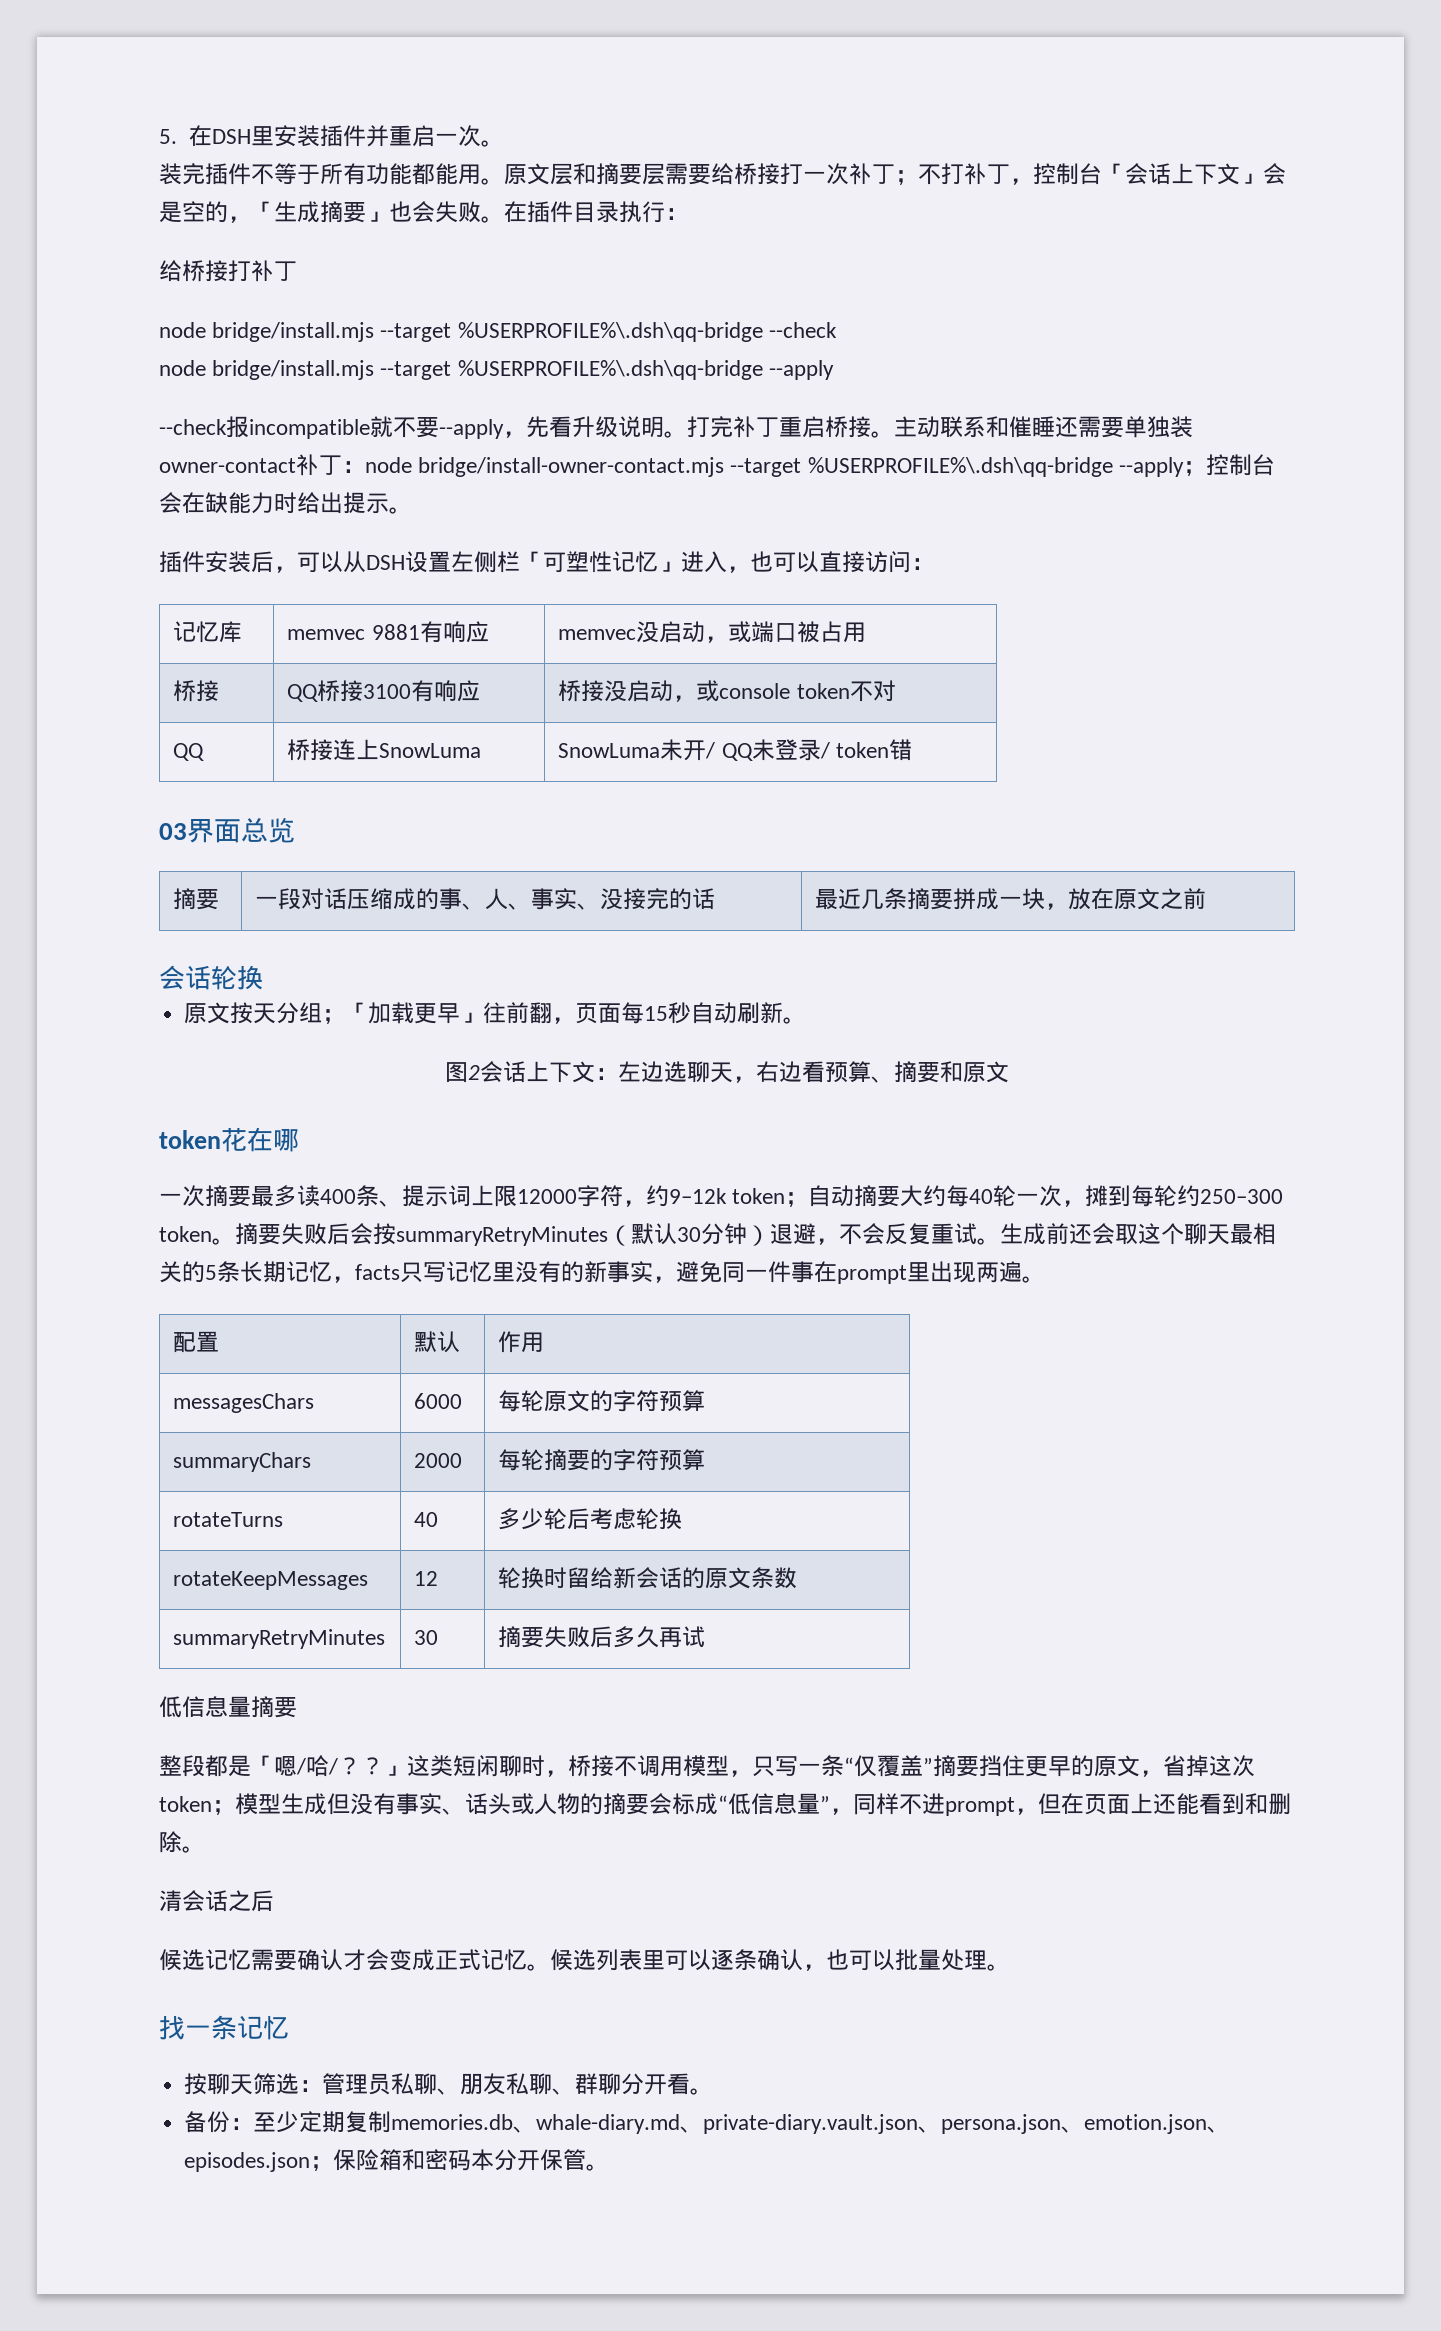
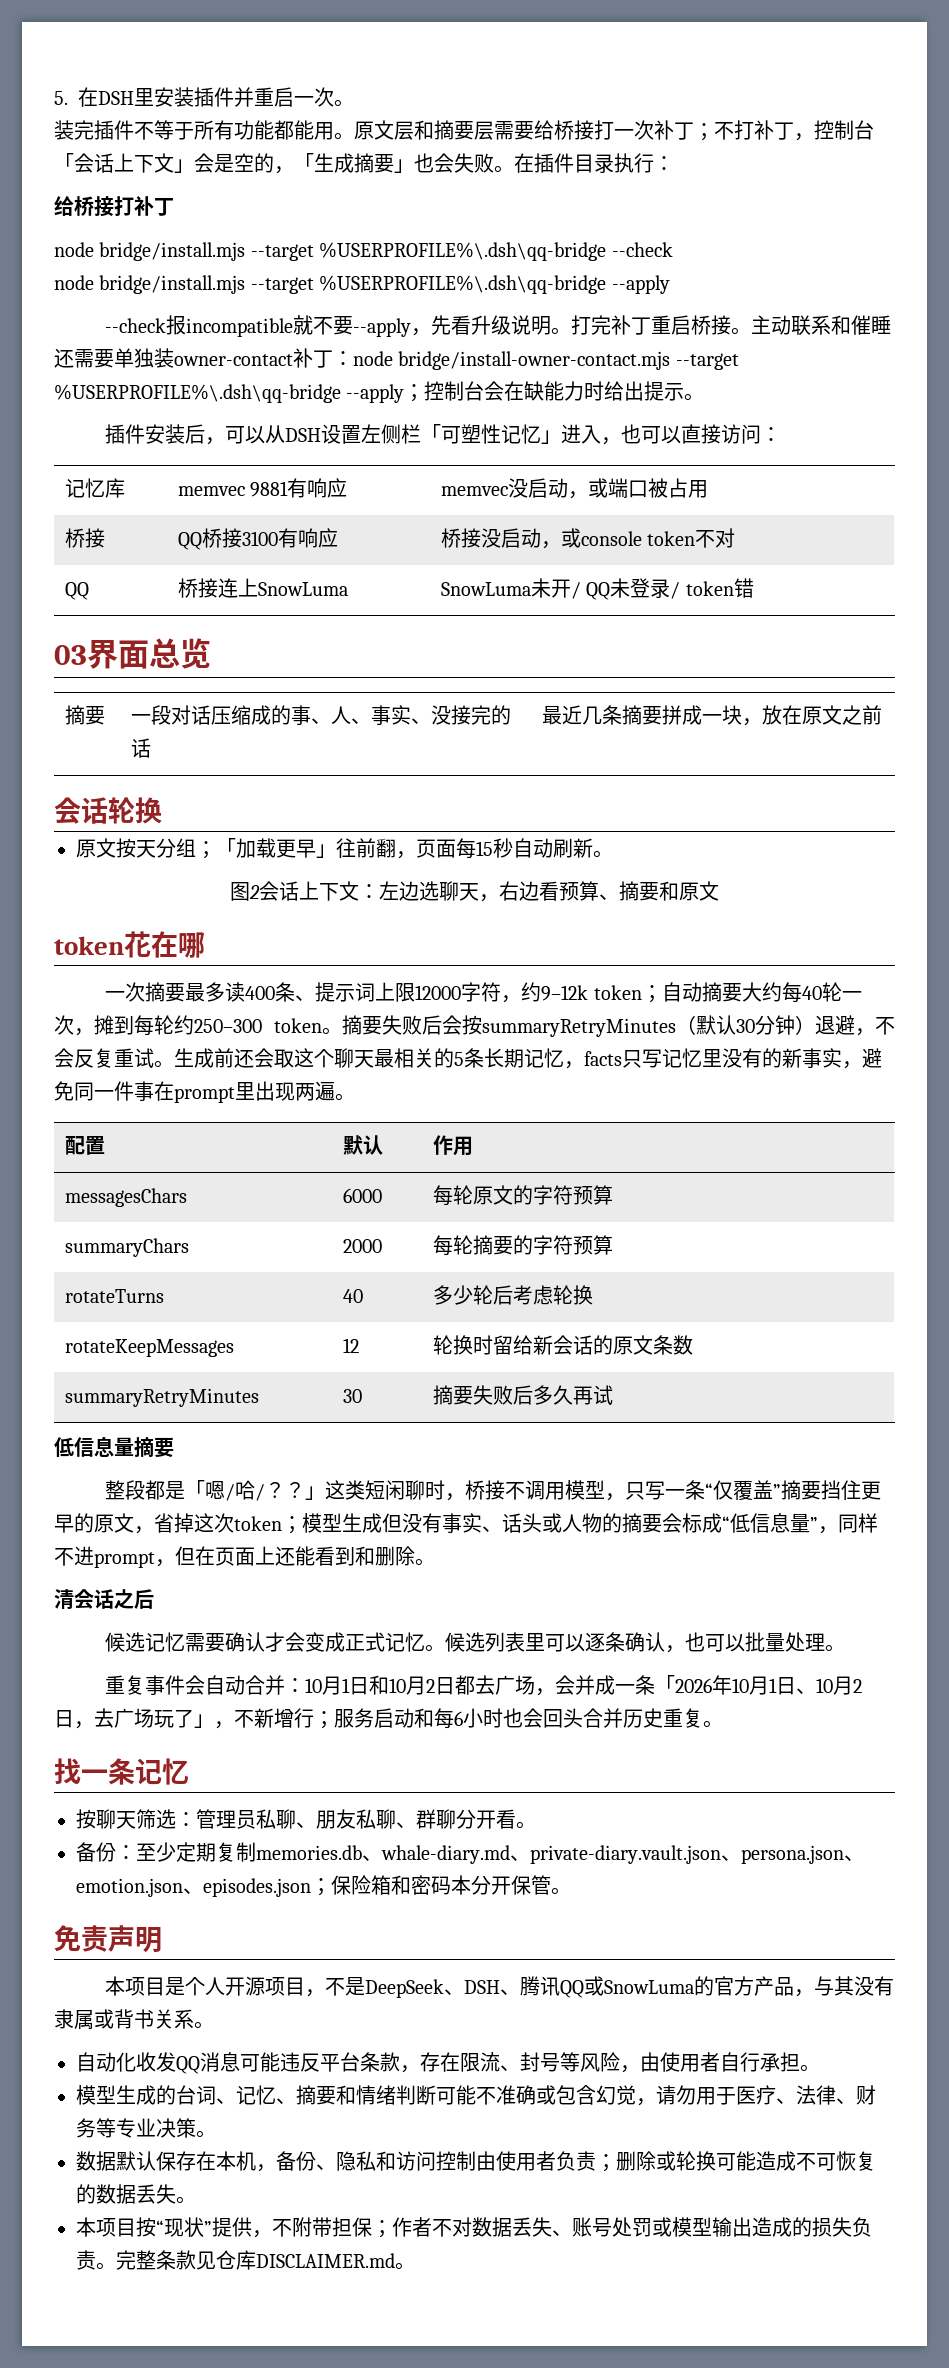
+ 重复事件会自动合并：10月1日和10月2日都去广场，会并成一条「2026年10月1日、10月2日，去广场玩了」，不新增行；服务启动和每6小时也会回头合并历史重复。
+ 免责声明
+ 本项目是个人开源项目，不是DeepSeek、DSH、腾讯QQ或SnowLuma的官方产品，与其没有隶属或背书关系。
+ 自动化收发QQ消息可能违反平台条款，存在限流、封号等风险，由使用者自行承担。
+ 模型生成的台词、记忆、摘要和情绪判断可能不准确或包含幻觉，请勿用于医疗、法律、财务等专业决策。
+ 数据默认保存在本机，备份、隐私和访问控制由使用者负责；删除或轮换可能造成不可恢复的数据丢失。
+ 本项目按“现状”提供，不附带担保；作者不对数据丢失、账号处罚或模型输出造成的损失负责。完整条款见仓库DISCLAIMER.md。

